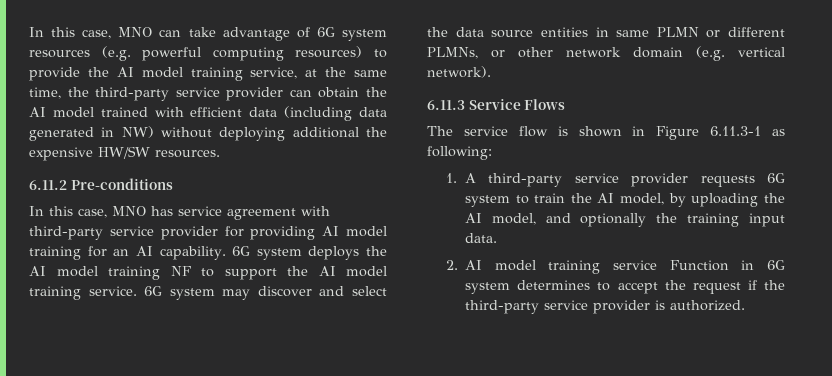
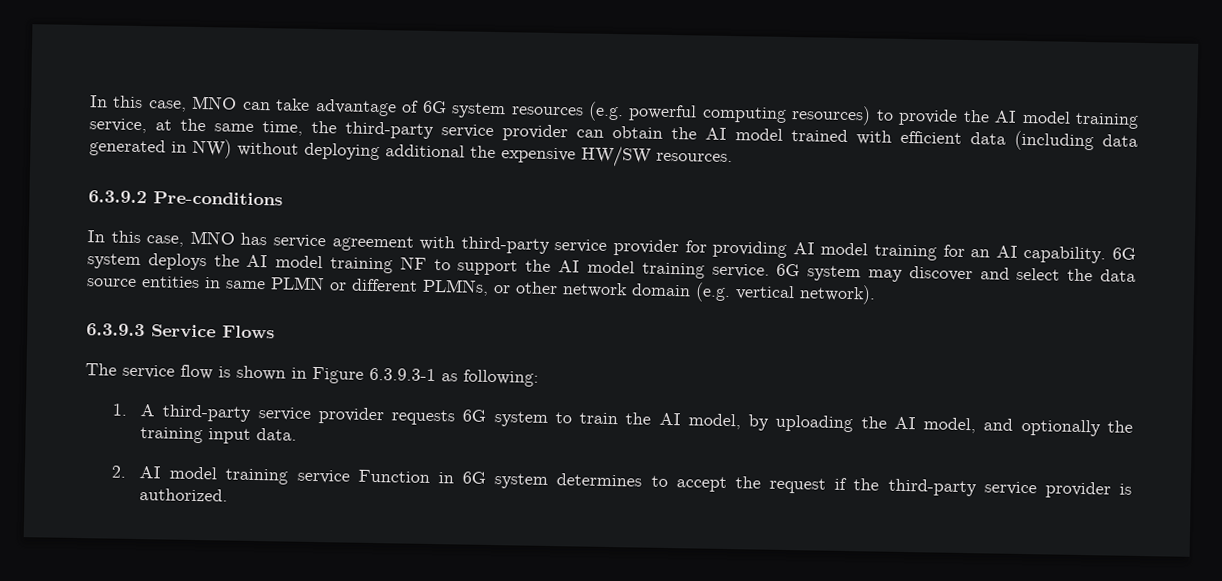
- 6.11.2 Pre-conditions
+ 6.3.9.2 Pre-conditions
- 6.11.3 Service Flows
+ 6.3.9.3 Service Flows
- The service flow is shown in Figure 6.11.3-1 as following:
+ The service flow is shown in Figure 6.3.9.3-1 as following:

